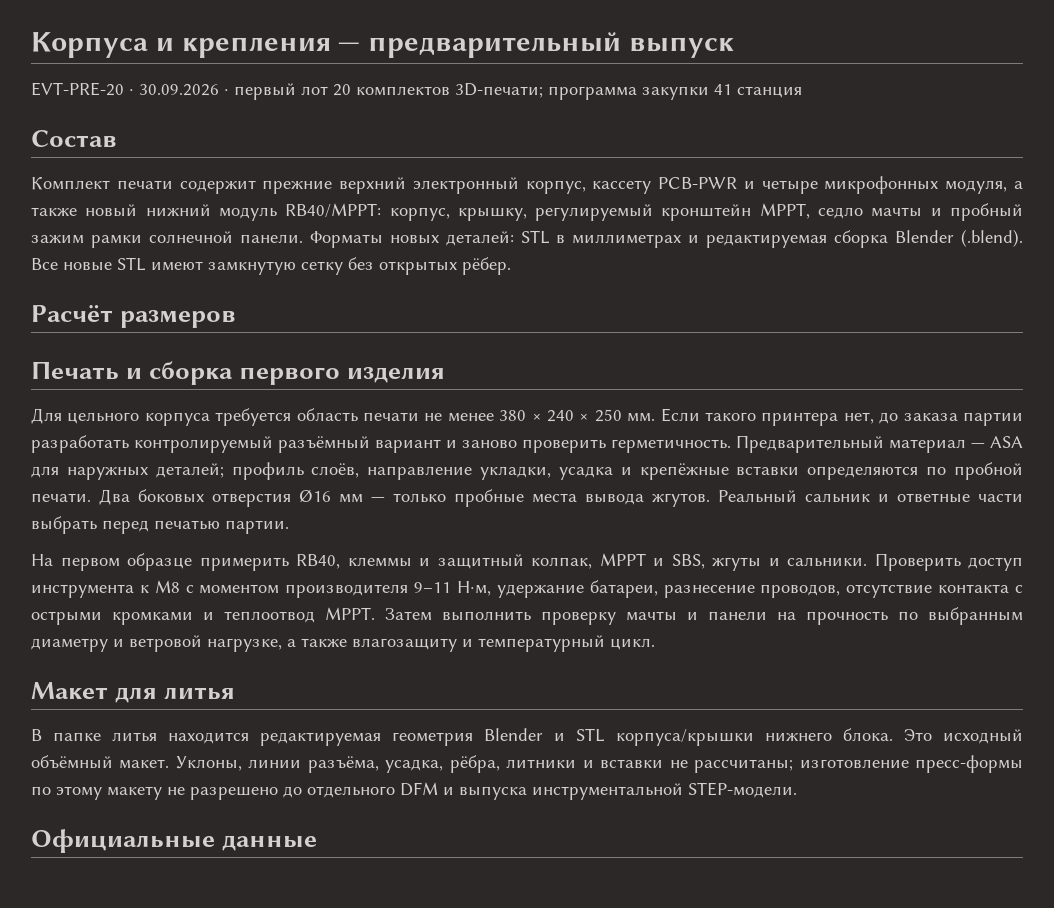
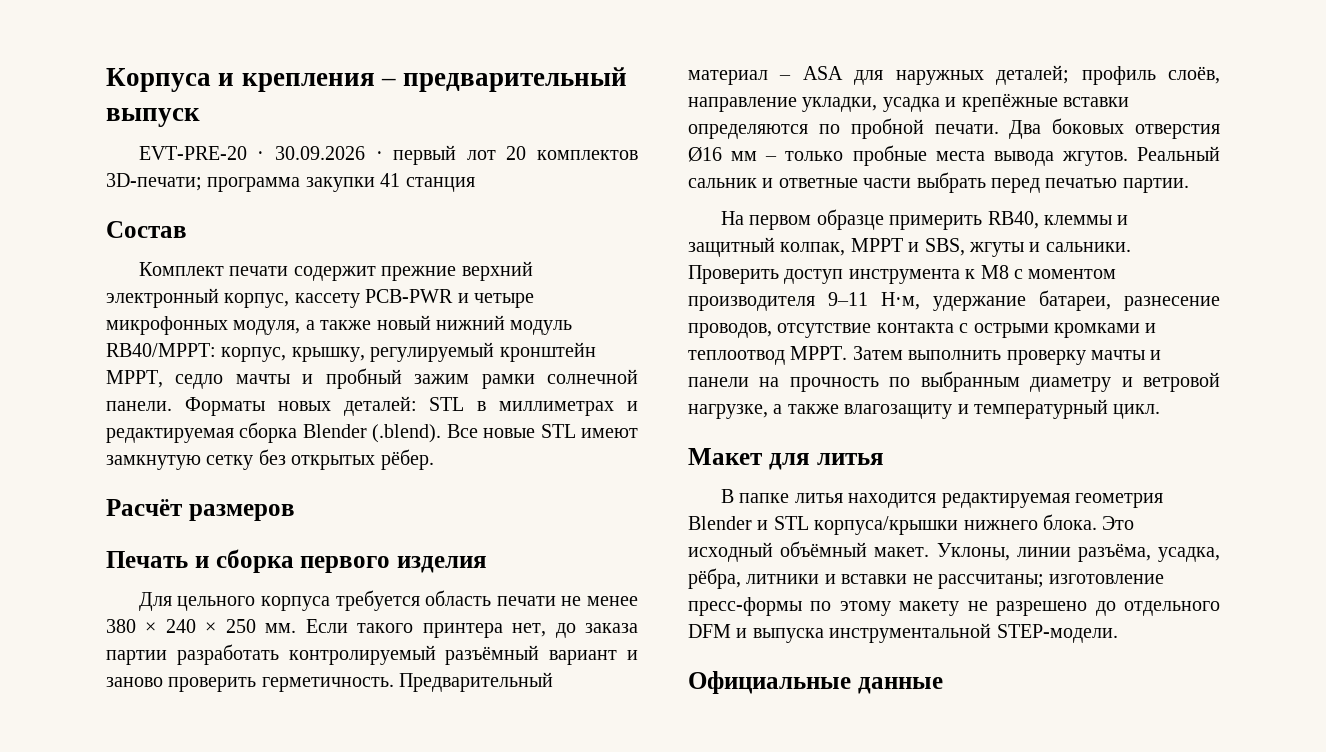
- Корпуса и крепления — предварительный выпуск
+ Корпуса и крепления – предварительный выпуск
- Предварительный материал — ASA для наружных деталей; профиль слоёв, направление укладки, усадка и крепёжные вставки определяются по пробной печати.
+ Предварительный материал – ASA для наружных деталей; профиль слоёв, направление укладки, усадка и крепёжные вставки определяются по пробной печати.
- Два боковых отверстия Ø16 мм — только пробные места вывода жгутов.
+ Два боковых отверстия Ø16 мм – только пробные места вывода жгутов.

